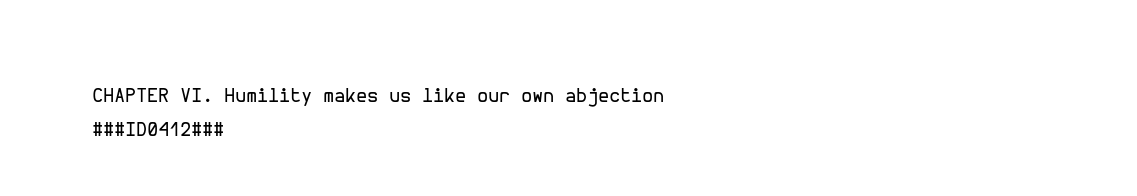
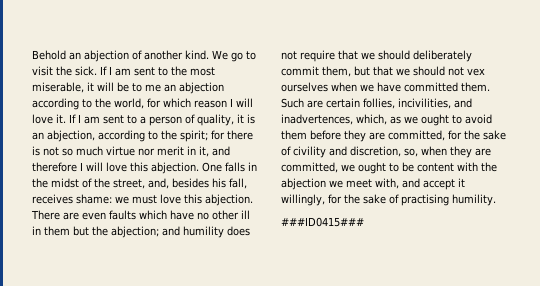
- CHAPTER VI. Humility makes us like our own abjection
- ###ID0412###
+ Behold an abjection of another kind. We go to visit the sick. If I am sent to the most miserable, it will be to me an abjection according to the world, for which reason I will love it. If I am sent to a person of quality, it is an abjection, according to the spirit; for there is not so much virtue nor merit in it, and therefore I will love this abjection. One falls in the midst of the street, and, besides his fall, receives shame: we must love this abjection. There are even faults which have no other ill in them but the abjection; and humility does not require that we should deliberately commit them, but that we should not vex ourselves when we have committed them. Such are certain follies, incivilities, and inadvertences, which, as we ought to avoid them before they are committed, for the sake of civility and discretion, so, when they are committed, we ought to be content with the abjection we meet with, and accept it willingly, for the sake of practising humility.
+ ###ID0415###

